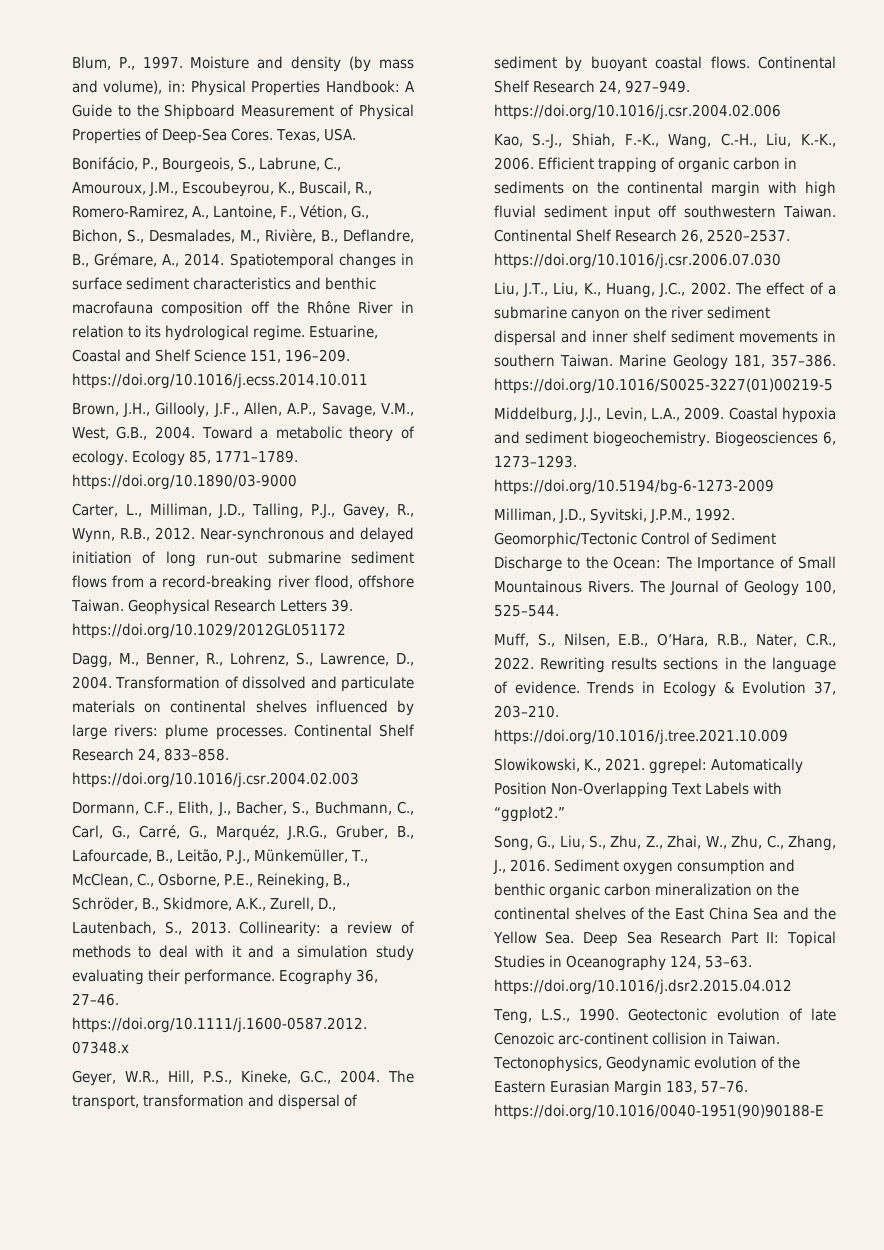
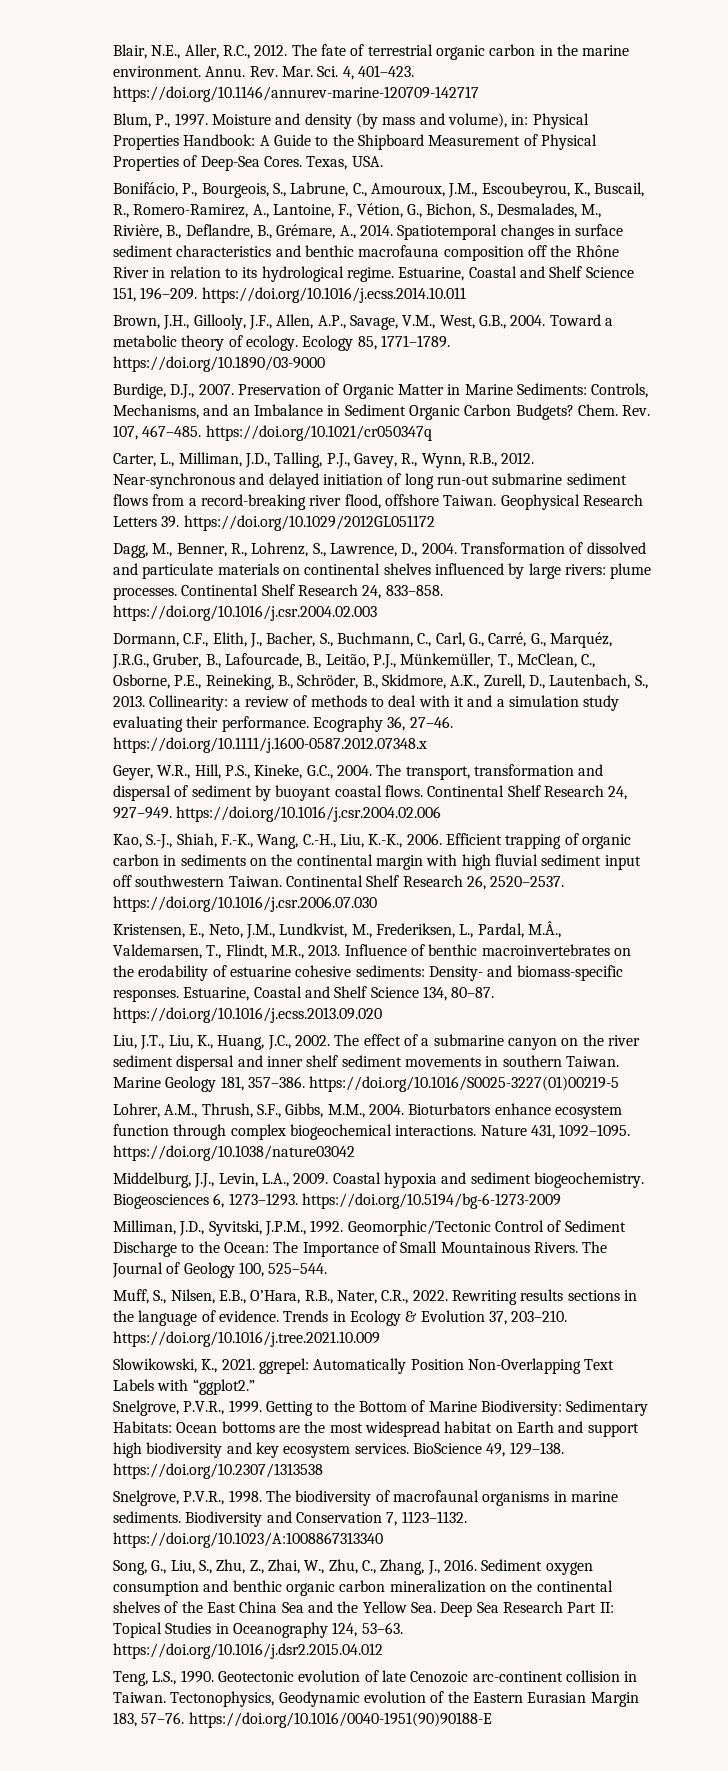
+ Blair, N.E., Aller, R.C., 2012. The fate of terrestrial organic carbon in the marine environment. Annu. Rev. Mar. Sci. 4, 401–423. https://doi.org/10.1146/annurev-marine-120709-142717
+ Burdige, D.J., 2007. Preservation of Organic Matter in Marine Sediments: Controls, Mechanisms, and an Imbalance in Sediment Organic Carbon Budgets? Chem. Rev. 107, 467–485. https://doi.org/10.1021/cr050347q
+ Kristensen, E., Neto, J.M., Lundkvist, M., Frederiksen, L., Pardal, M.Â., Valdemarsen, T., Flindt, M.R., 2013. Influence of benthic macroinvertebrates on the erodability of estuarine cohesive sediments: Density- and biomass-specific responses. Estuarine, Coastal and Shelf Science 134, 80–87. https://doi.org/10.1016/j.ecss.2013.09.020
+ Lohrer, A.M., Thrush, S.F., Gibbs, M.M., 2004. Bioturbators enhance ecosystem function through complex biogeochemical interactions. Nature 431, 1092–1095. https://doi.org/10.1038/nature03042
+ Snelgrove, P.V.R., 1999. Getting to the Bottom of Marine Biodiversity: Sedimentary Habitats: Ocean bottoms are the most widespread habitat on Earth and support high biodiversity and key ecosystem services. BioScience 49, 129–138. https://doi.org/10.2307/1313538
+ Snelgrove, P.V.R., 1998. The biodiversity of macrofaunal organisms in marine sediments. Biodiversity and Conservation 7, 1123–1132. https://doi.org/10.1023/A:1008867313340

